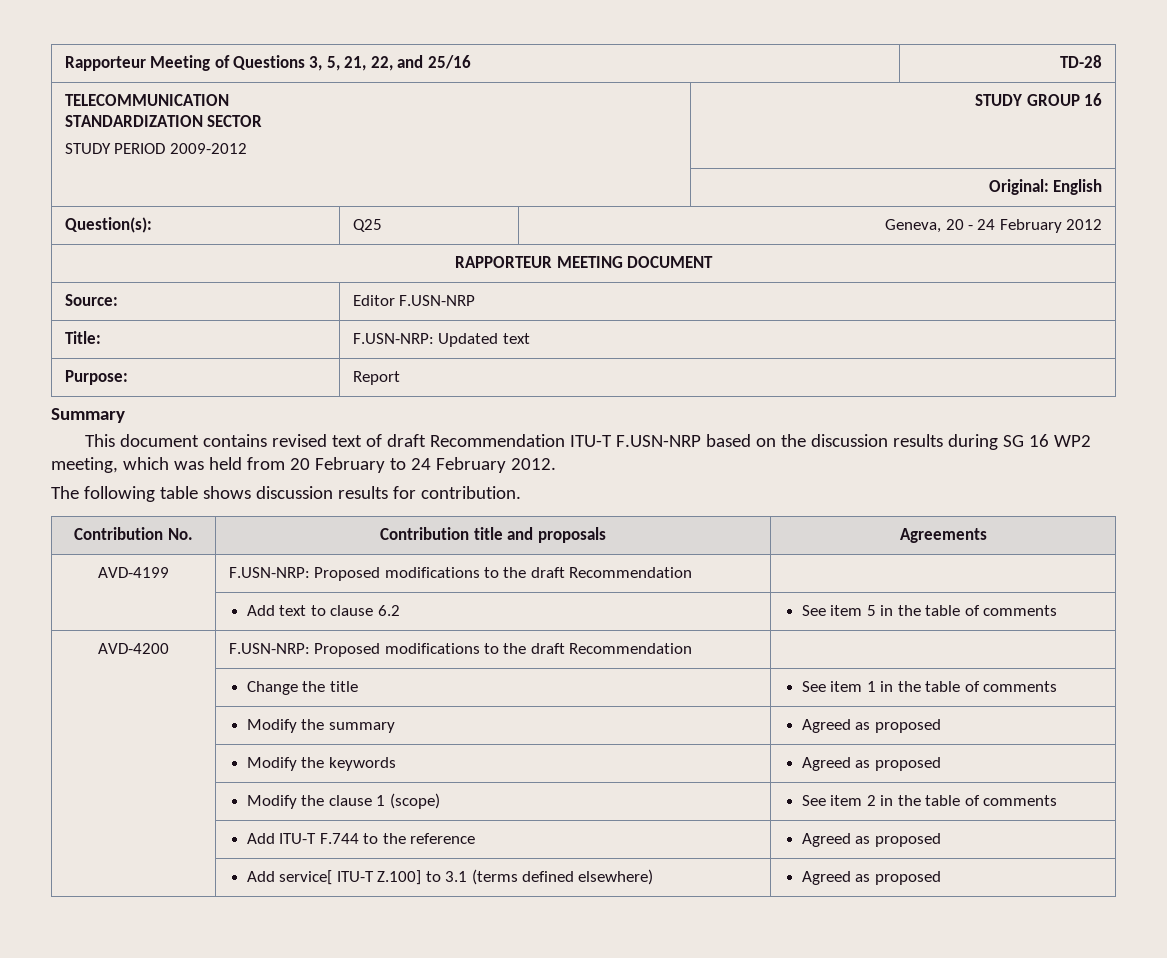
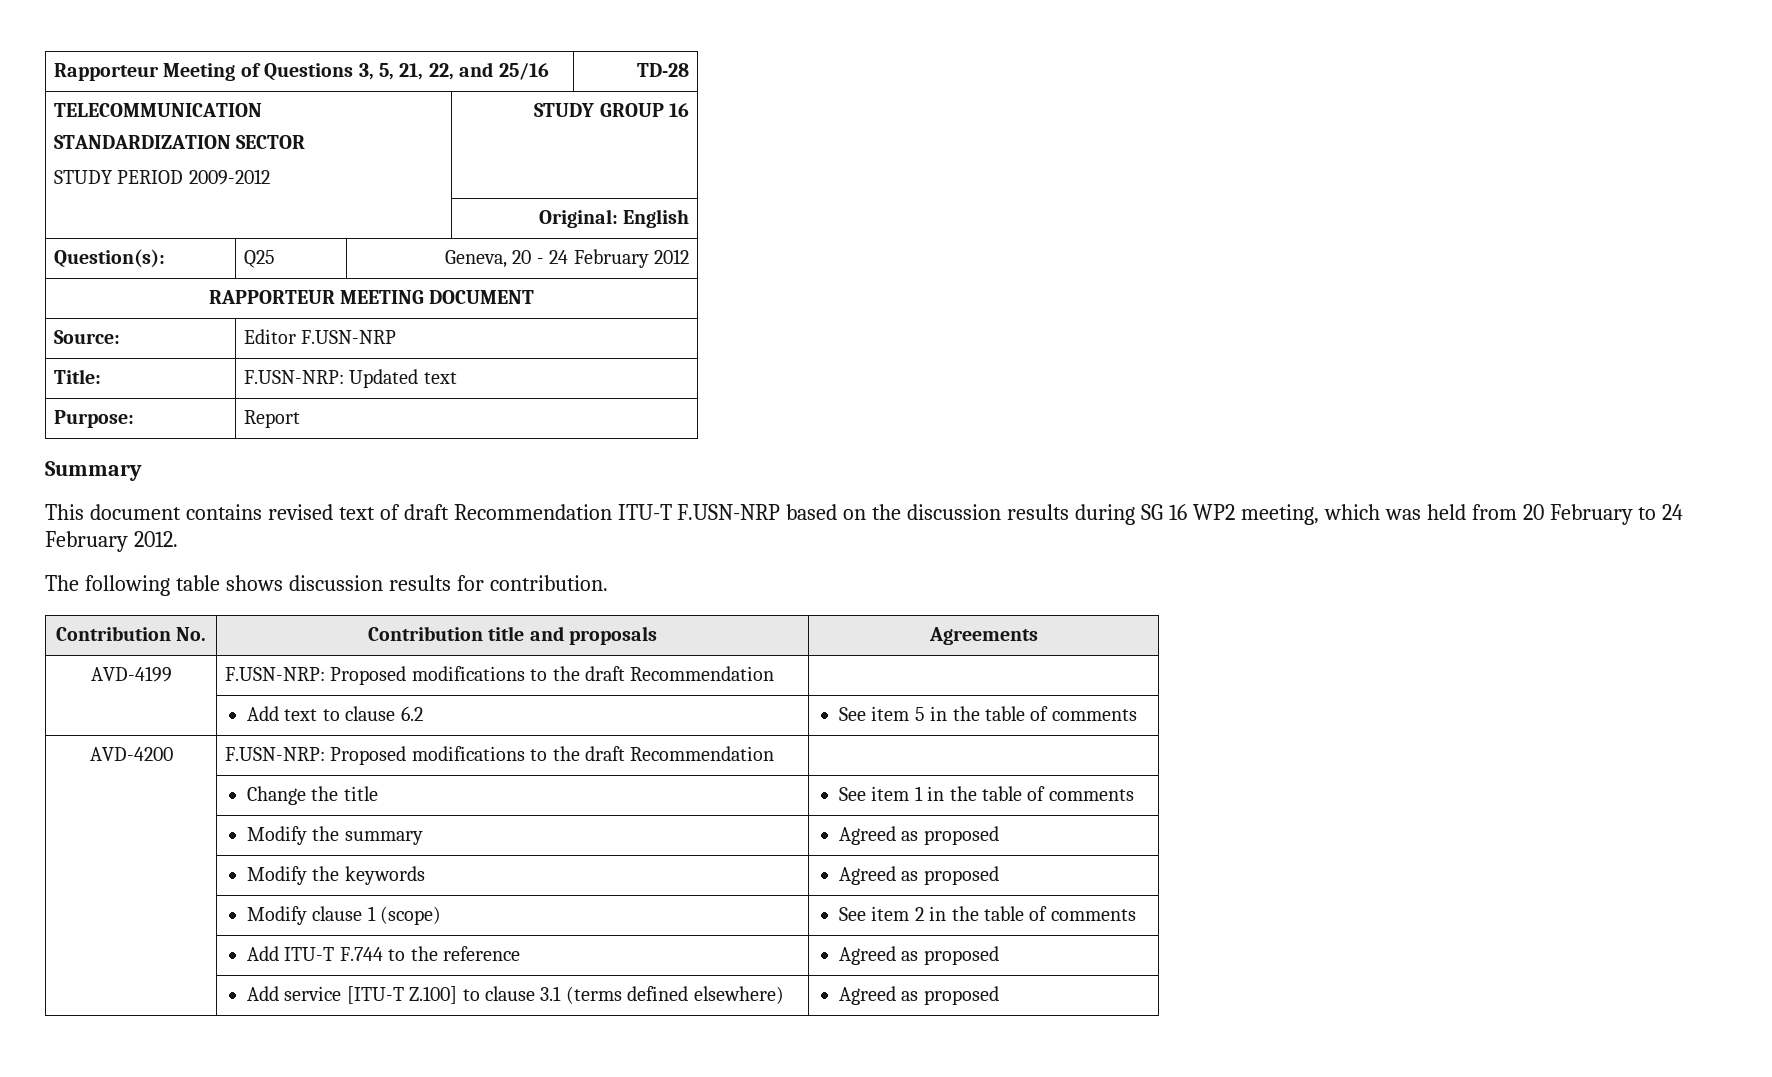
- | Modify the clause 1 (scope) | See item 2 in the table of comments
+ | Modify clause 1 (scope) | See item 2 in the table of comments
- | Add service[ ITU-T Z.100] to 3.1 (terms defined elsewhere) | Agreed as proposed
+ | Add service [ITU-T Z.100] to clause 3.1 (terms defined elsewhere) | Agreed as proposed

